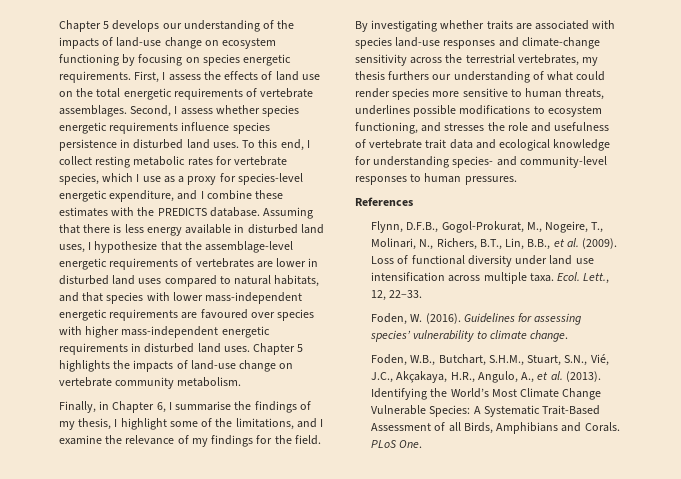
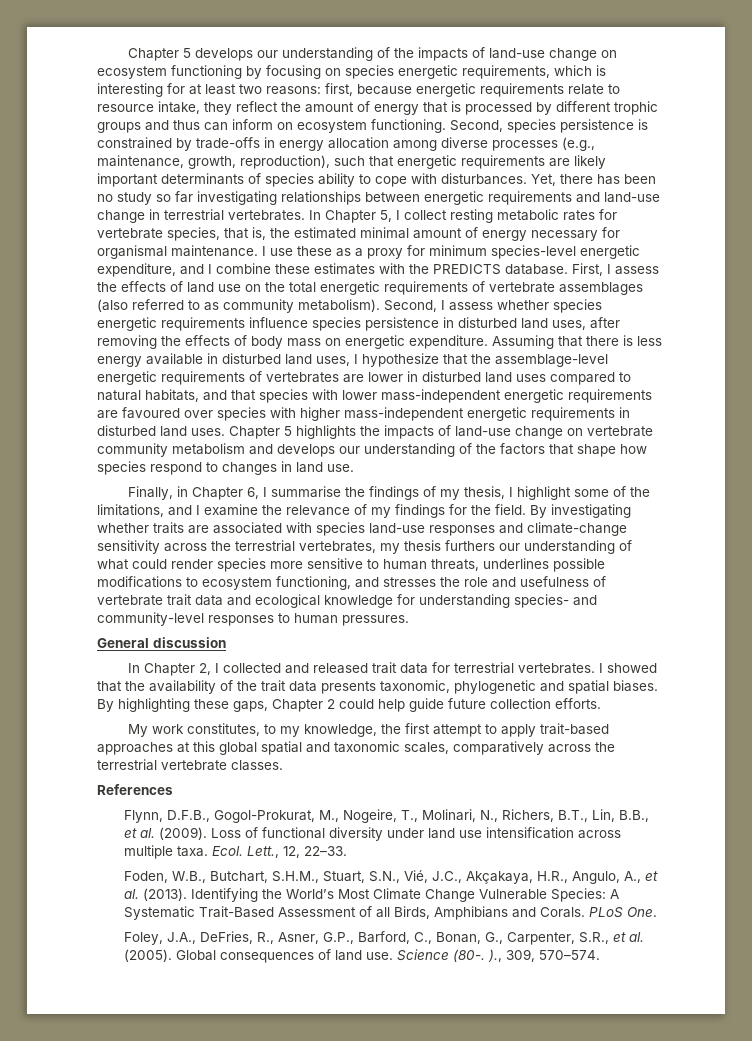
- Chapter 5 develops our understanding of the impacts of land-use change on ecosystem functioning by focusing on species energetic requirements.
+ Chapter 5 develops our understanding of the impacts of land-use change on ecosystem functioning by focusing on species energetic requirements, which is interesting for at least two reasons: first, because energetic requirements relate to resource intake, they reflect the amount of energy that is processed by different trophic groups and thus can inform on ecosystem functioning. Second, species persistence is constrained by trade-offs in energy allocation among diverse processes (e.g., maintenance, growth, reproduction), such that energetic requirements are likely important determinants of species ability to cope with disturbances. Yet, there has been no study so far investigating relationships between energetic requirements and land-use change in terrestrial vertebrates. In Chapter 5, I collect resting metabolic rates for vertebrate species, that is, the estimated minimal amount of energy necessary for organismal maintenance. I use these as a proxy for minimum species-level energetic expenditure, and I combine these estimates with the PREDICTS database.
- First, I assess the effects of land use on the total energetic requirements of vertebrate assemblages.
+ First, I assess the effects of land use on the total energetic requirements of vertebrate assemblages (also referred to as community metabolism).
- Second, I assess whether species energetic requirements influence species persistence in disturbed land uses. To this end, I collect resting metabolic rates for vertebrate species, which I use as a proxy for species-level energetic expenditure, and I combine these estimates with the PREDICTS database.
+ Second, I assess whether species energetic requirements influence species persistence in disturbed land uses, after removing the effects of body mass on energetic expenditure.
- Chapter 5 highlights the impacts of land-use change on vertebrate community metabolism.
+ Chapter 5 highlights the impacts of land-use change on vertebrate community metabolism and develops our understanding of the factors that shape how species respond to changes in land use.
+ General discussion
+ In Chapter 2, I collected and released trait data for terrestrial vertebrates. I showed that the availability of the trait data presents taxonomic, phylogenetic and spatial biases. By highlighting these gaps, Chapter 2 could help guide future collection efforts.
+ My work constitutes, to my knowledge, the first attempt to apply trait-based approaches at this global spatial and taxonomic scales, comparatively across the terrestrial vertebrate classes.
- Foden, W. (2016). Guidelines for assessing species’ vulnerability to climate change.
+ Foley, J.A., DeFries, R., Asner, G.P., Barford, C., Bonan, G., Carpenter, S.R., et al. (2005). Global consequences of land use. Science (80-. )., 309, 570–574.

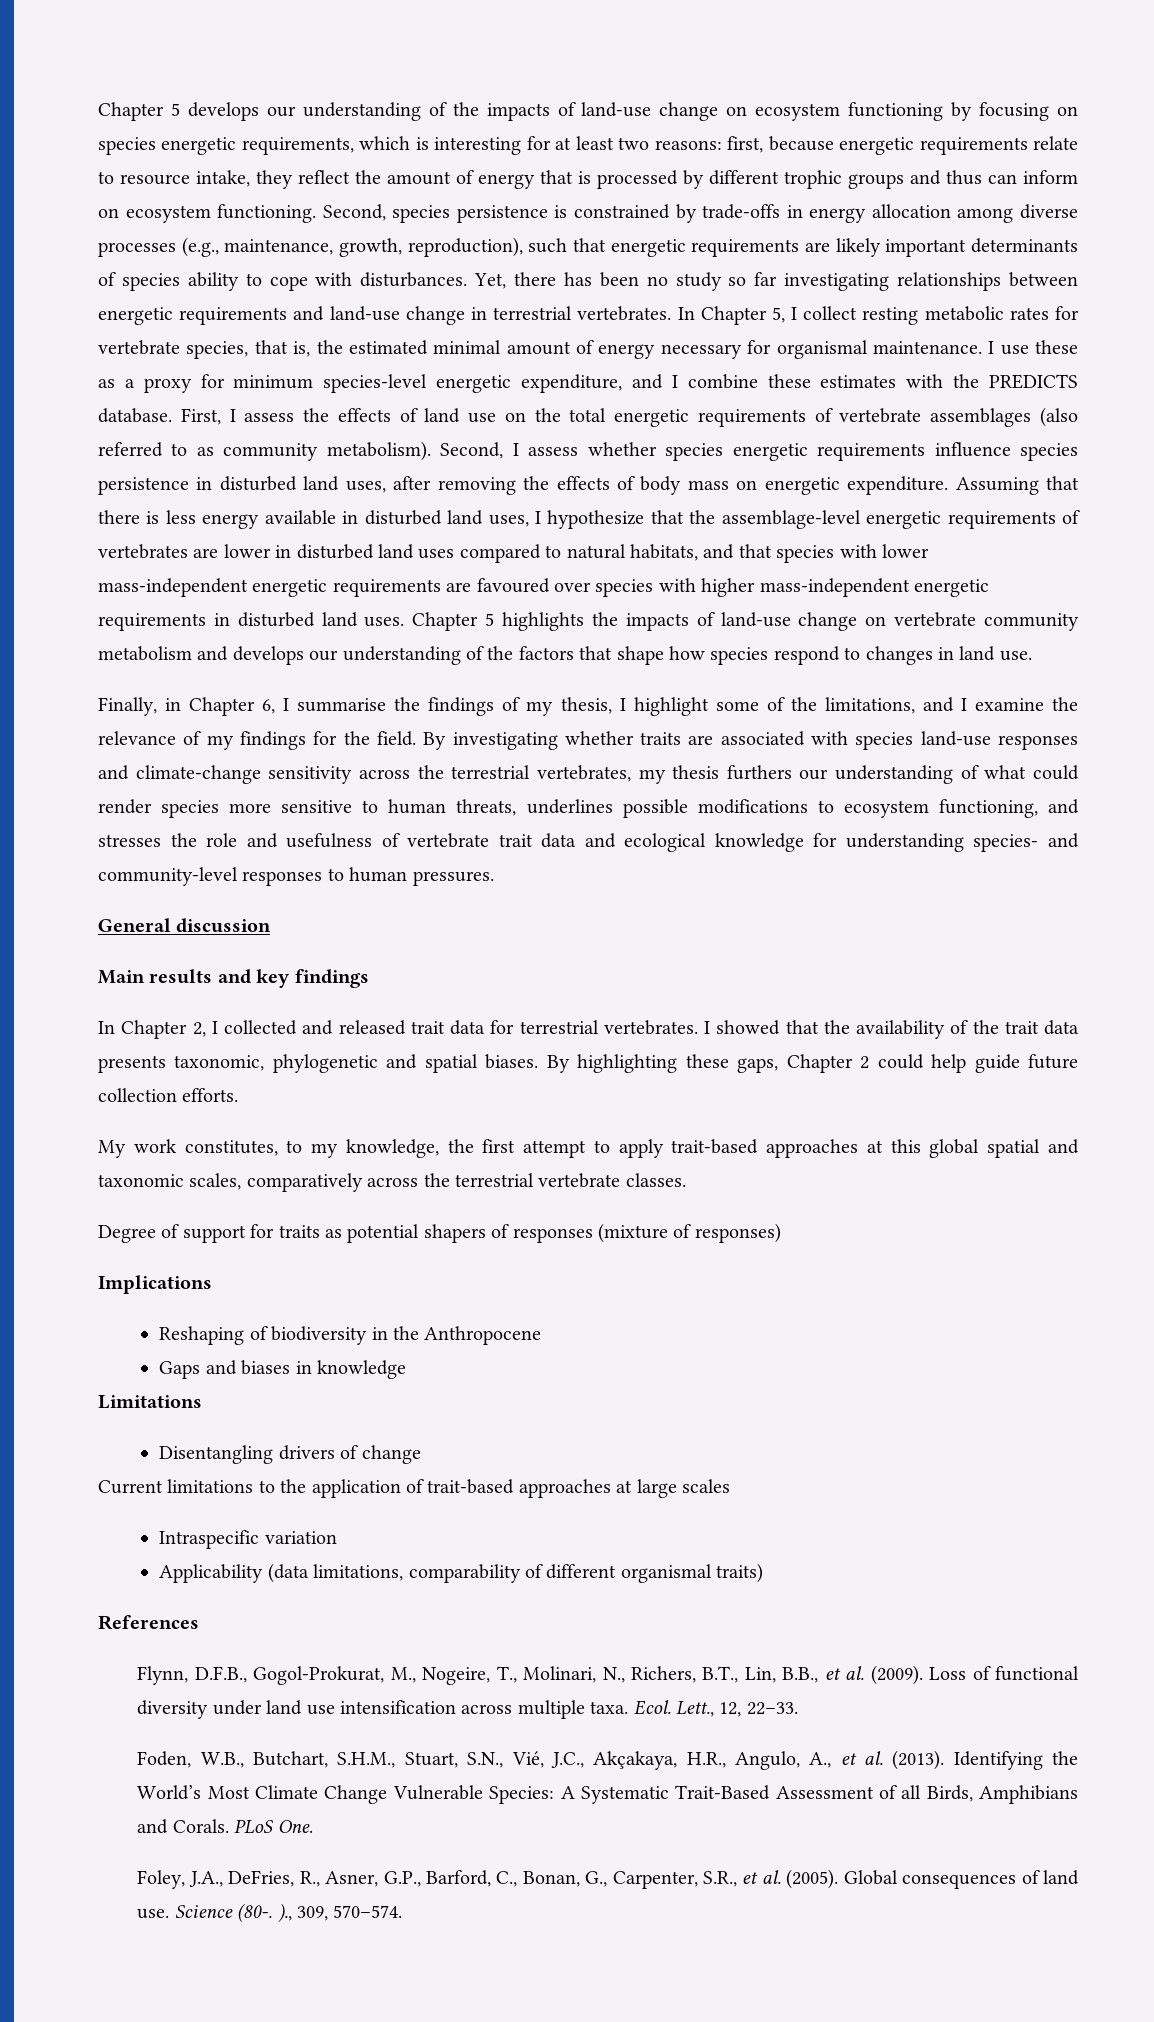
+ Main results and key findings
+ Degree of support for traits as potential shapers of responses (mixture of responses)
+ Implications
+ Reshaping of biodiversity in the Anthropocene
+ Gaps and biases in knowledge
+ Limitations
+ Disentangling drivers of change
+ Current limitations to the application of trait-based approaches at large scales
+ Intraspecific variation
+ Applicability (data limitations, comparability of different organismal traits)

